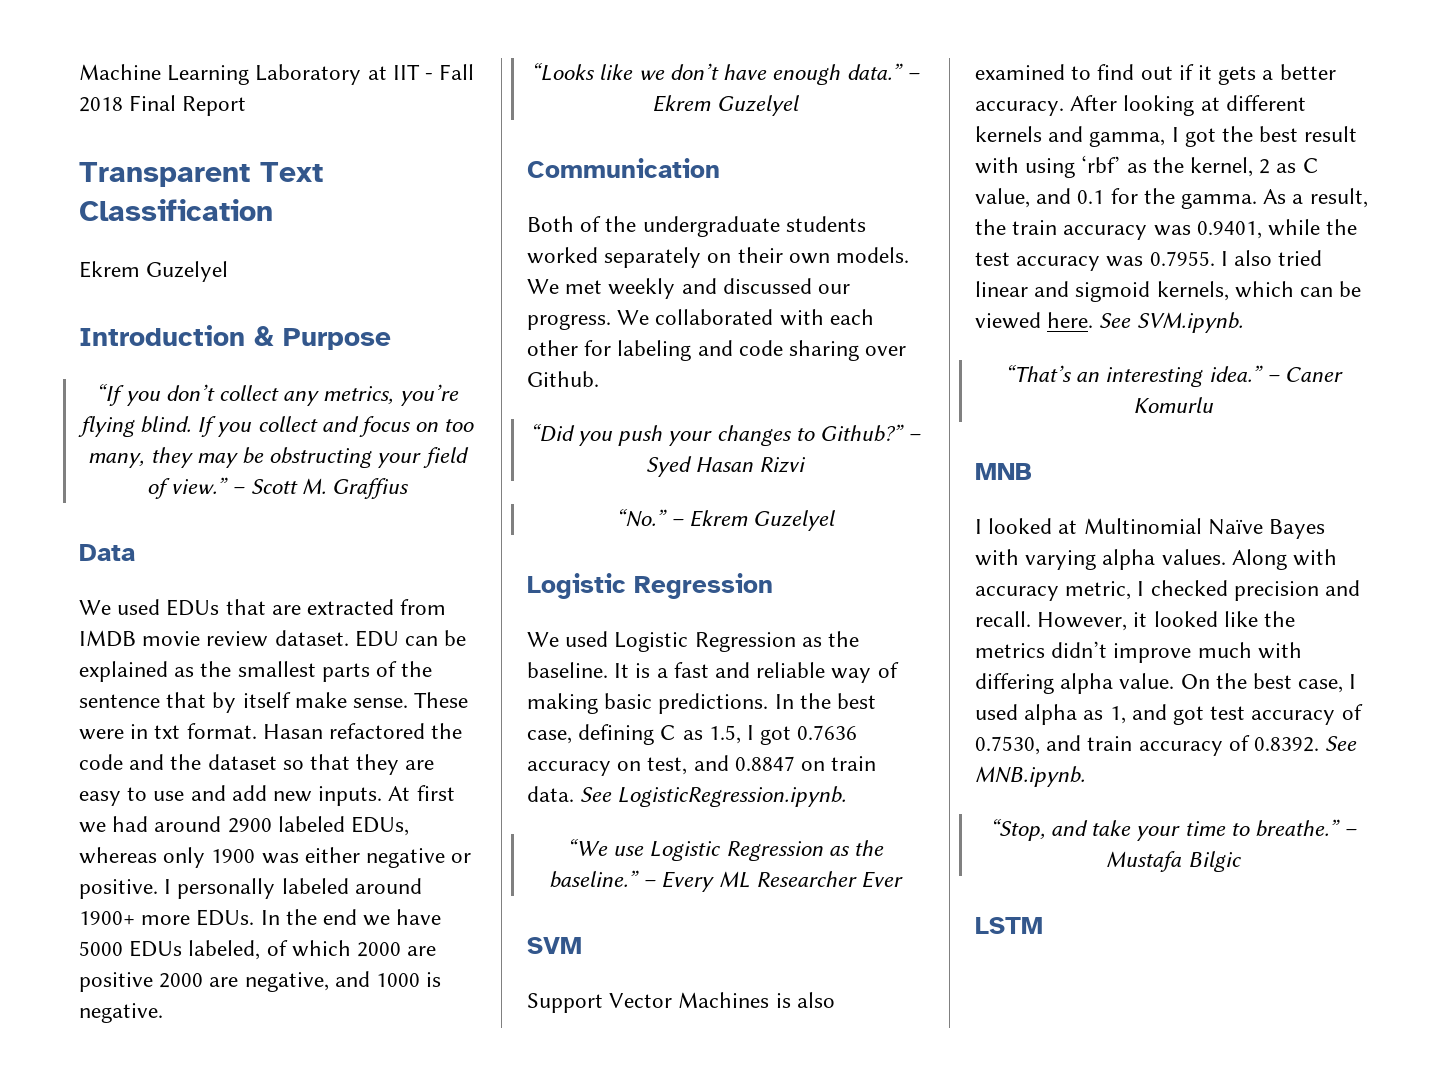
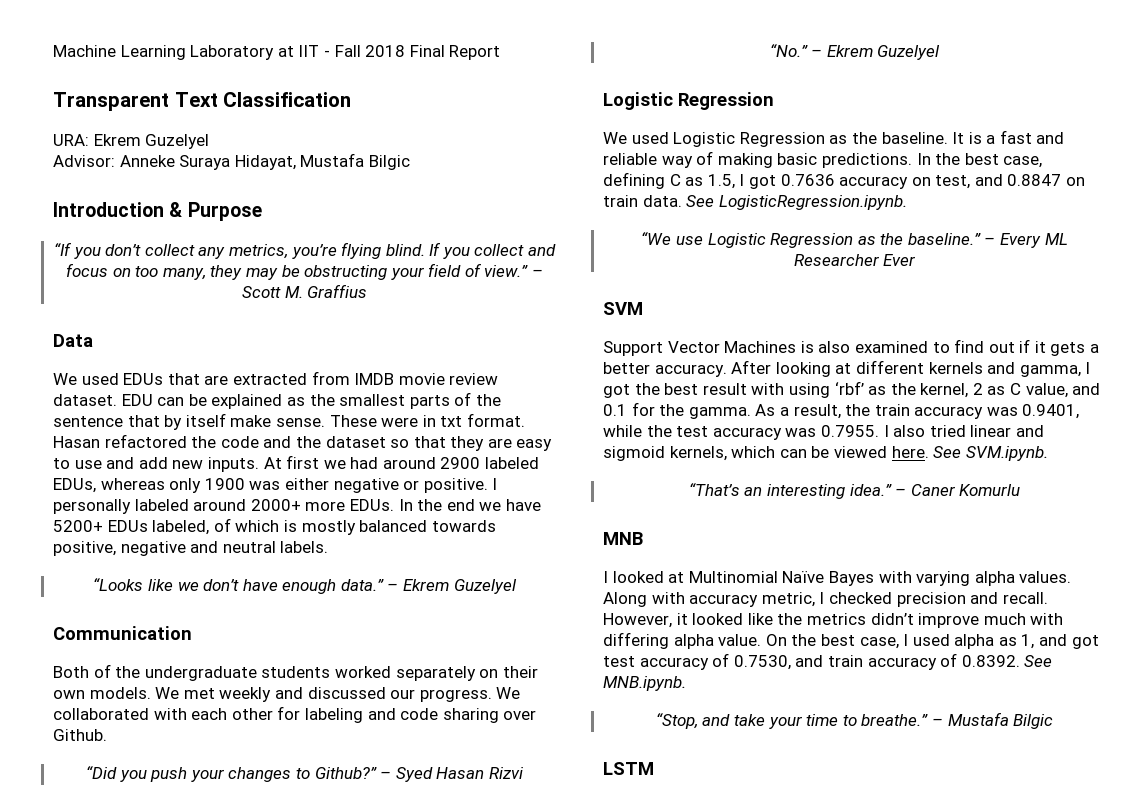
  Transparent Text Classification
- Ekrem Guzelyel
+ URA: Ekrem Guzelyel
+ Advisor: Anneke Suraya Hidayat, Mustafa Bilgic
- I personally labeled around 1900+ more EDUs.
+ I personally labeled around 2000+ more EDUs.
- In the end we have 5000 EDUs labeled, of which 2000 are positive 2000 are negative, and 1000 is negative.
+ In the end we have 5200+ EDUs labeled, of which is mostly balanced towards positive, negative and neutral labels.

